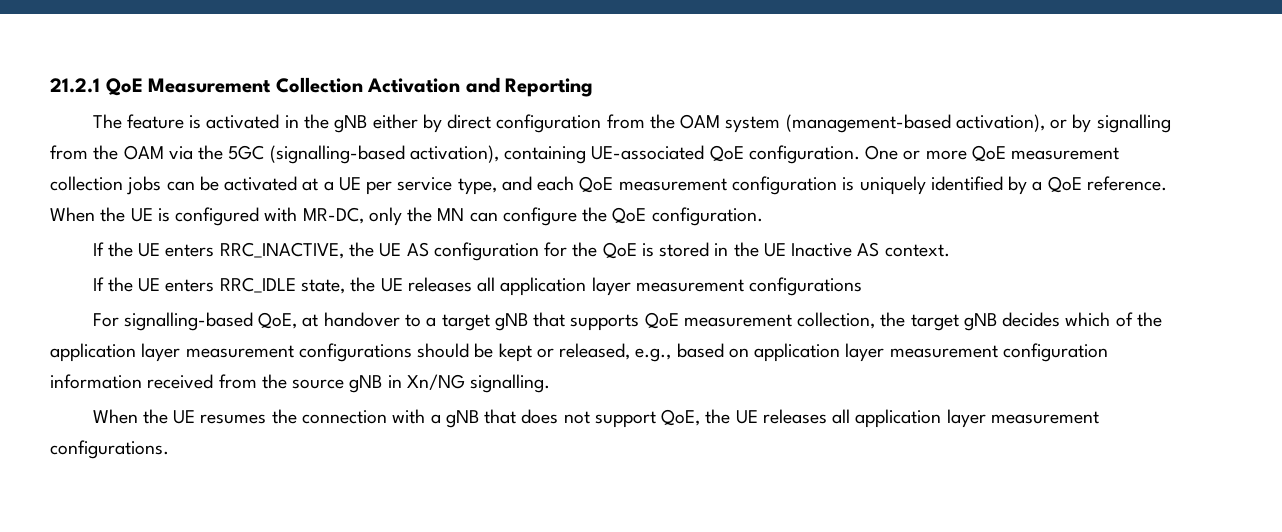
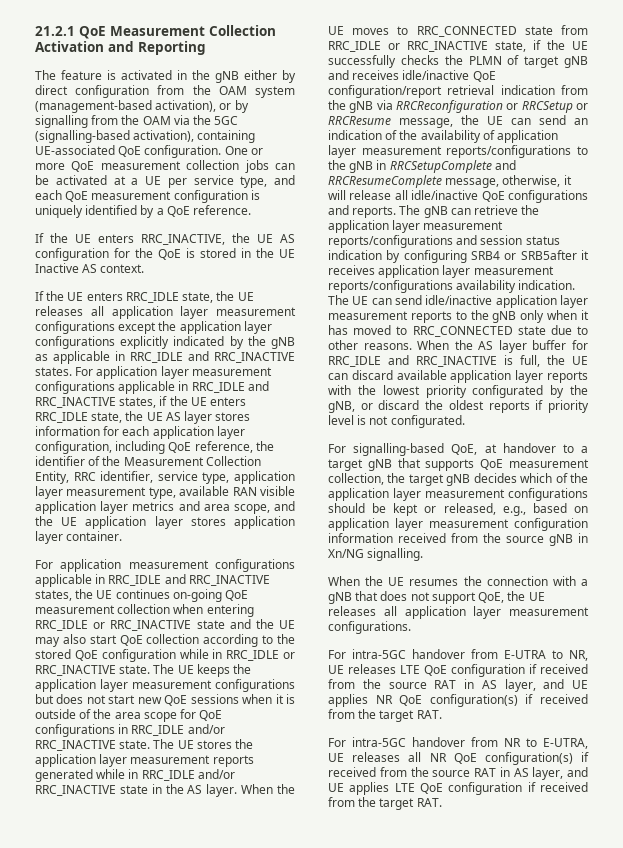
- When the UE is configured with MR-DC, only the MN can configure the QoE configuration.
- If the UE enters RRC_IDLE state, the UE releases all application layer measurement configurations
+ If the UE enters RRC_IDLE state, the UE releases all application layer measurement configurations except the application layer configurations explicitly indicated by the gNB as applicable in RRC_IDLE and RRC_INACTIVE states. For application layer measurement configurations applicable in RRC_IDLE and RRC_INACTIVE states, if the UE enters RRC_IDLE state, the UE AS layer stores information for each application layer configuration, including QoE reference, the identifier of the Measurement Collection Entity, RRC identifier, service type, application layer measurement type, available RAN visible application layer metrics and area scope, and the UE application layer stores application layer container.
+ For application measurement configurations applicable in RRC_IDLE and RRC_INACTIVE states, the UE continues on-going QoE measurement collection when entering RRC_IDLE or RRC_INACTIVE state and the UE may also start QoE collection according to the stored QoE configuration while in RRC_IDLE or RRC_INACTIVE state. The UE keeps the application layer measurement configurations but does not start new QoE sessions when it is outside of the area scope for QoE configurations in RRC_IDLE and/or RRC_INACTIVE state. The UE stores the application layer measurement reports generated while in RRC_IDLE and/or RRC_INACTIVE state in the AS layer. When the UE moves to RRC_CONNECTED state from RRC_IDLE or RRC_INACTIVE state, if the UE successfully checks the PLMN of target gNB and receives idle/inactive QoE configuration/report retrieval indication from the gNB via RRCReconfiguration or RRCSetup or RRCResume message, the UE can send an indication of the availability of application layer measurement reports/configurations to the gNB in RRCSetupComplete and RRCResumeComplete message, otherwise, it will release all idle/inactive QoE configurations and reports. The gNB can retrieve the application layer measurement reports/configurations and session status indication by configuring SRB4 or SRB5after it receives application layer measurement reports/configurations availability indication. The UE can send idle/inactive application layer measurement reports to the gNB only when it has moved to RRC_CONNECTED state due to other reasons. When the AS layer buffer for RRC_IDLE and RRC_INACTIVE is full, the UE can discard available application layer reports with the lowest priority configurated by the gNB, or discard the oldest reports if priority level is not configurated.
+ For intra-5GC handover from E-UTRA to NR, UE releases LTE QoE configuration if received from the source RAT in AS layer, and UE applies NR QoE configuration(s) if received from the target RAT.
+ For intra-5GC handover from NR to E-UTRA, UE releases all NR QoE configuration(s) if received from the source RAT in AS layer, and UE applies LTE QoE configuration if received from the target RAT.

